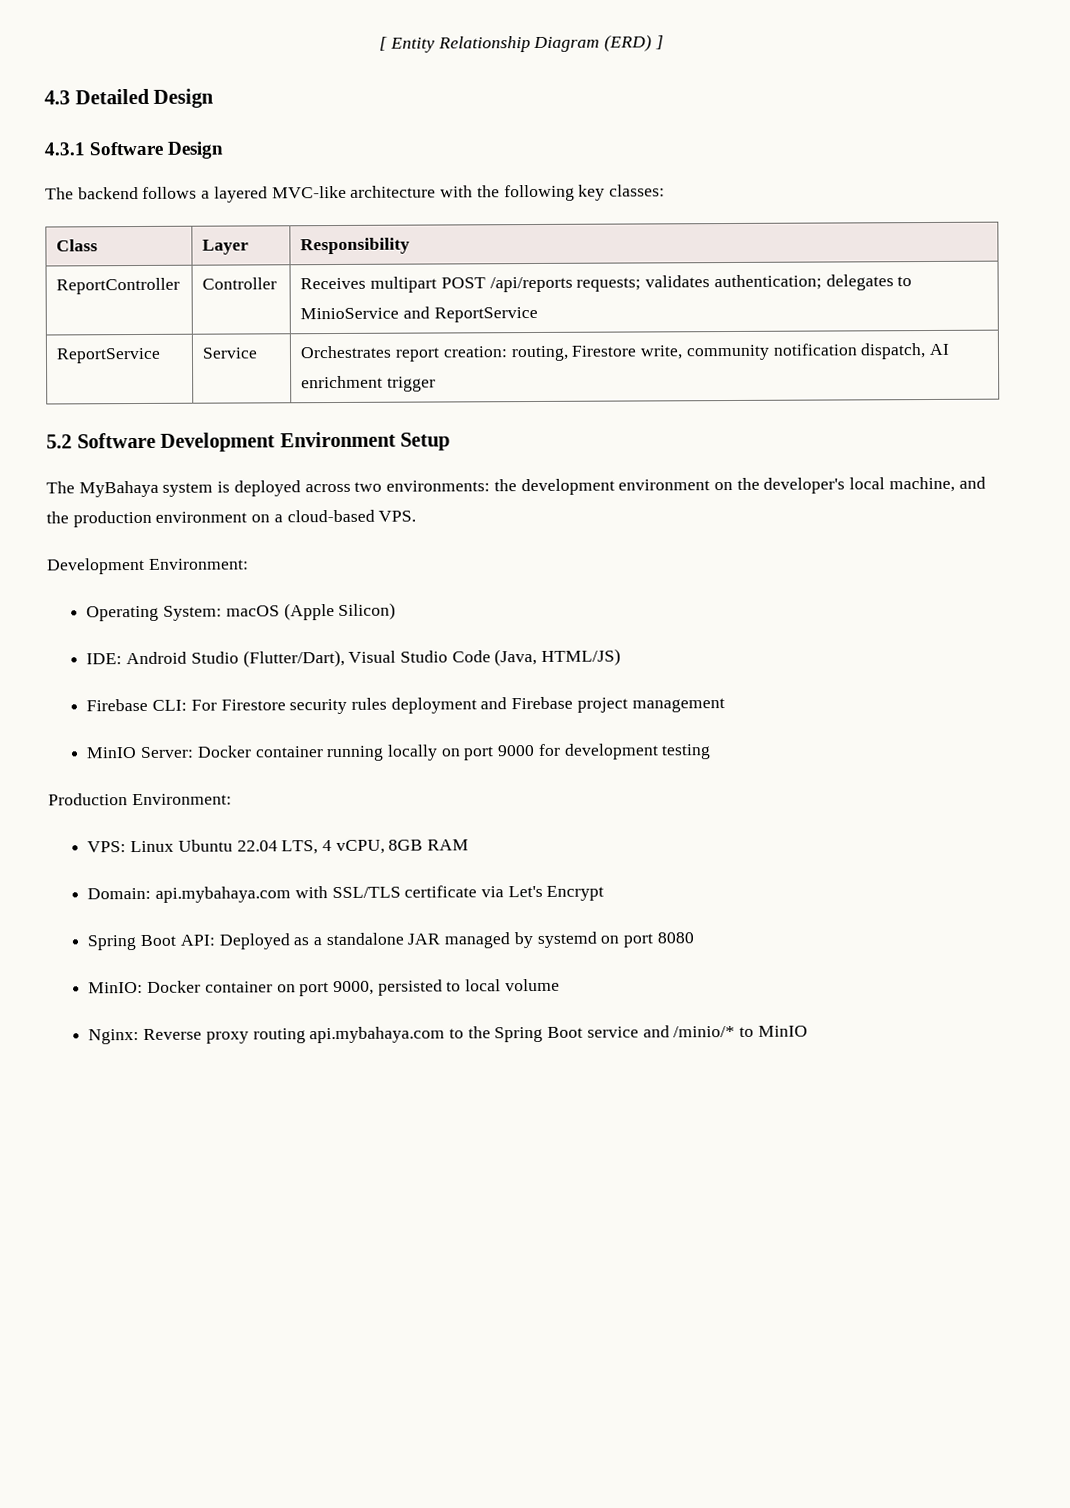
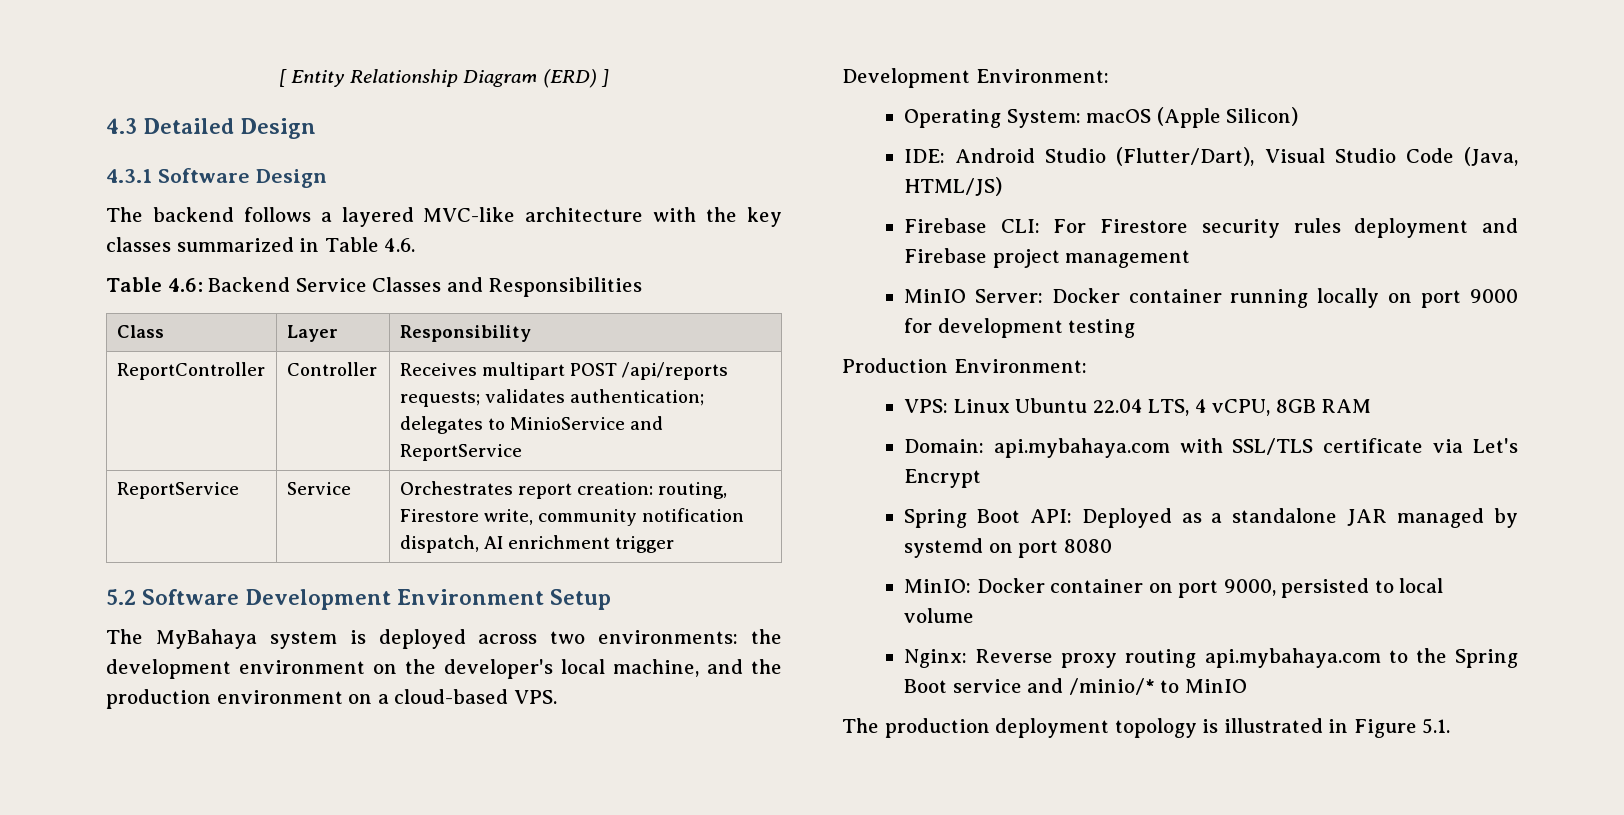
- The backend follows a layered MVC-like architecture with the following key classes:
+ The backend follows a layered MVC-like architecture with the key classes summarized in Table 4.6.
+ Table 4.6: Backend Service Classes and Responsibilities
+ The production deployment topology is illustrated in Figure 5.1.

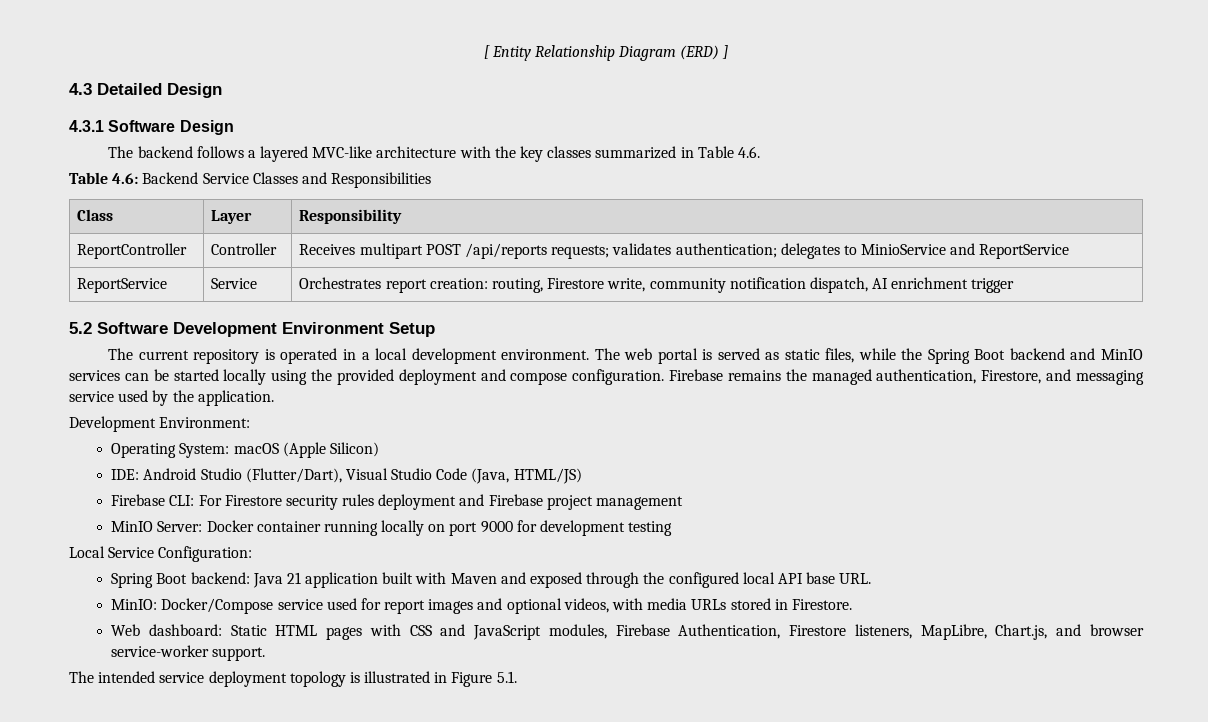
- The MyBahaya system is deployed across two environments: the development environment on the developer's local machine, and the production environment on a cloud-based VPS.
+ The current repository is operated in a local development environment. The web portal is served as static files, while the Spring Boot backend and MinIO services can be started locally using the provided deployment and compose configuration. Firebase remains the managed authentication, Firestore, and messaging service used by the application.
- Production Environment:
- VPS: Linux Ubuntu 22.04 LTS, 4 vCPU, 8GB RAM
- Domain: api.mybahaya.com with SSL/TLS certificate via Let's Encrypt
- Spring Boot API: Deployed as a standalone JAR managed by systemd on port 8080
- MinIO: Docker container on port 9000, persisted to local volume
- Nginx: Reverse proxy routing api.mybahaya.com to the Spring Boot service and /minio/* to MinIO
- The production deployment topology is illustrated in Figure 5.1.
+ Local Service Configuration:
+ Spring Boot backend: Java 21 application built with Maven and exposed through the configured local API base URL.
+ MinIO: Docker/Compose service used for report images and optional videos, with media URLs stored in Firestore.
+ Web dashboard: Static HTML pages with CSS and JavaScript modules, Firebase Authentication, Firestore listeners, MapLibre, Chart.js, and browser service-worker support.
+ The intended service deployment topology is illustrated in Figure 5.1.

